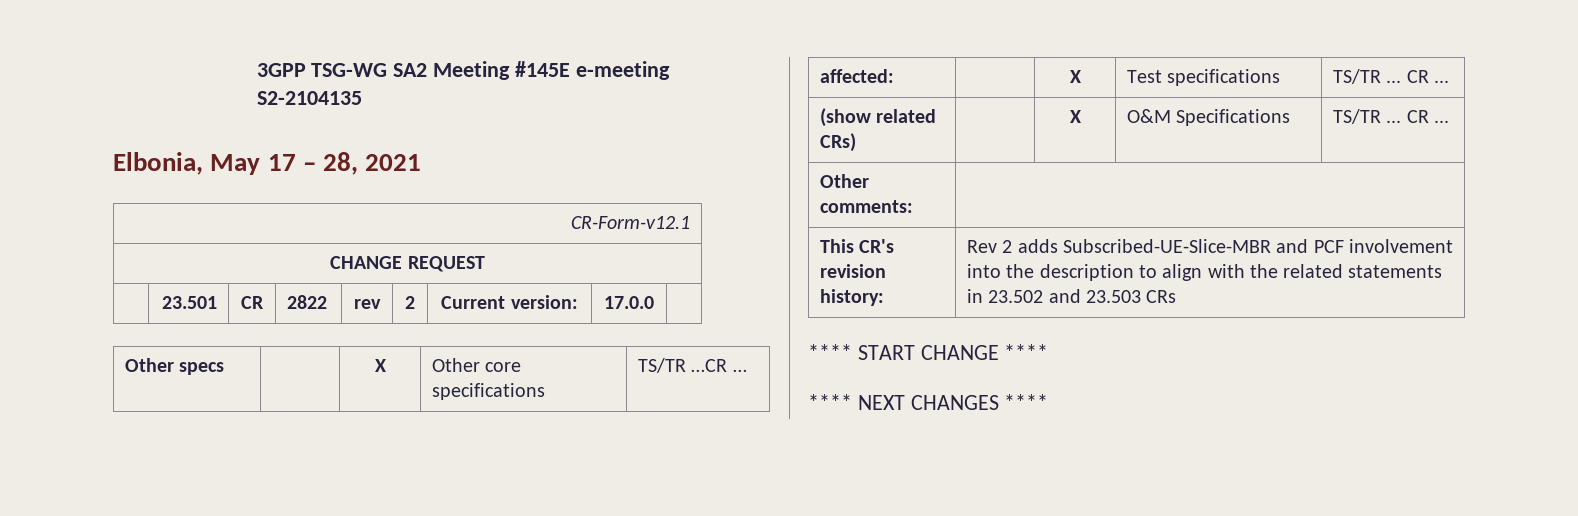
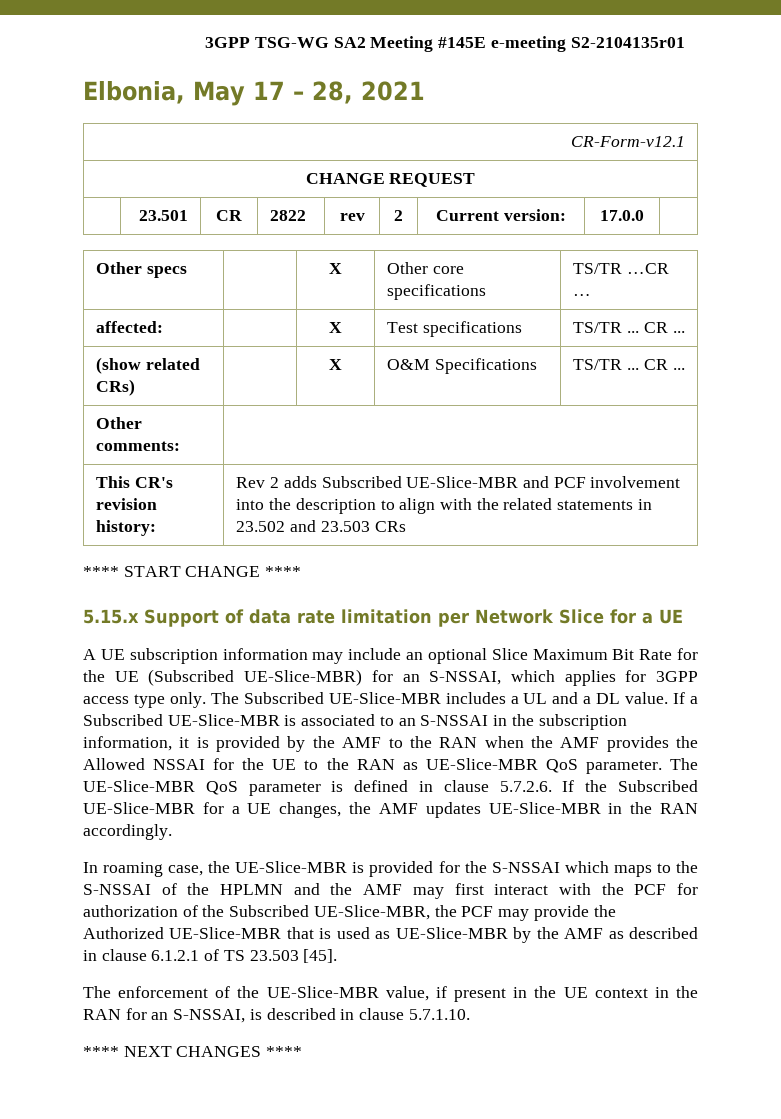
- 3GPP TSG-WG SA2 Meeting #145E e-meeting S2-2104135
+ 3GPP TSG-WG SA2 Meeting #145E e-meeting S2-2104135r01
- This CR's revision history: | Rev 2 adds Subscribed-UE-Slice-MBR and PCF involvement into the description to align with the related statements in 23.502 and 23.503 CRs
+ This CR's revision history: | Rev 2 adds Subscribed UE-Slice-MBR and PCF involvement into the description to align with the related statements in 23.502 and 23.503 CRs
+ 5.15.x Support of data rate limitation per Network Slice for a UE
+ A UE subscription information may include an optional Slice Maximum Bit Rate for the UE (Subscribed UE-Slice-MBR) for an S-NSSAI, which applies for 3GPP access type only. The Subscribed UE-Slice-MBR includes a UL and a DL value. If a Subscribed UE-Slice-MBR is associated to an S-NSSAI in the subscription information, it is provided by the AMF to the RAN when the AMF provides the Allowed NSSAI for the UE to the RAN as UE-Slice-MBR QoS parameter. The UE-Slice-MBR QoS parameter is defined in clause 5.7.2.6. If the Subscribed UE-Slice-MBR for a UE changes, the AMF updates UE-Slice-MBR in the RAN accordingly.
+ In roaming case, the UE-Slice-MBR is provided for the S-NSSAI which maps to the S-NSSAI of the HPLMN and the AMF may first interact with the PCF for authorization of the Subscribed UE-Slice-MBR, the PCF may provide the Authorized UE-Slice-MBR that is used as UE-Slice-MBR by the AMF as described in clause 6.1.2.1 of TS 23.503 [45].
+ The enforcement of the UE-Slice-MBR value, if present in the UE context in the RAN for an S-NSSAI, is described in clause 5.7.1.10.

